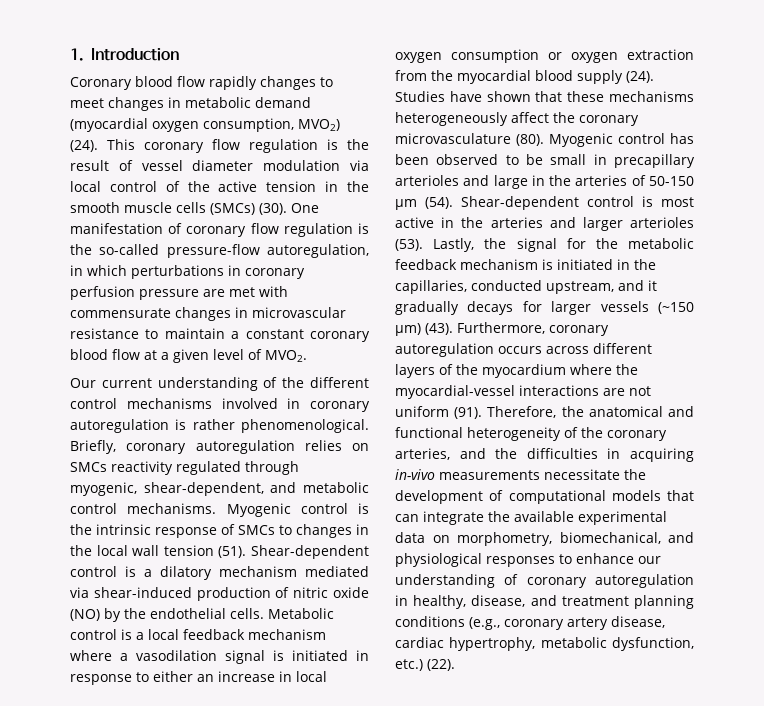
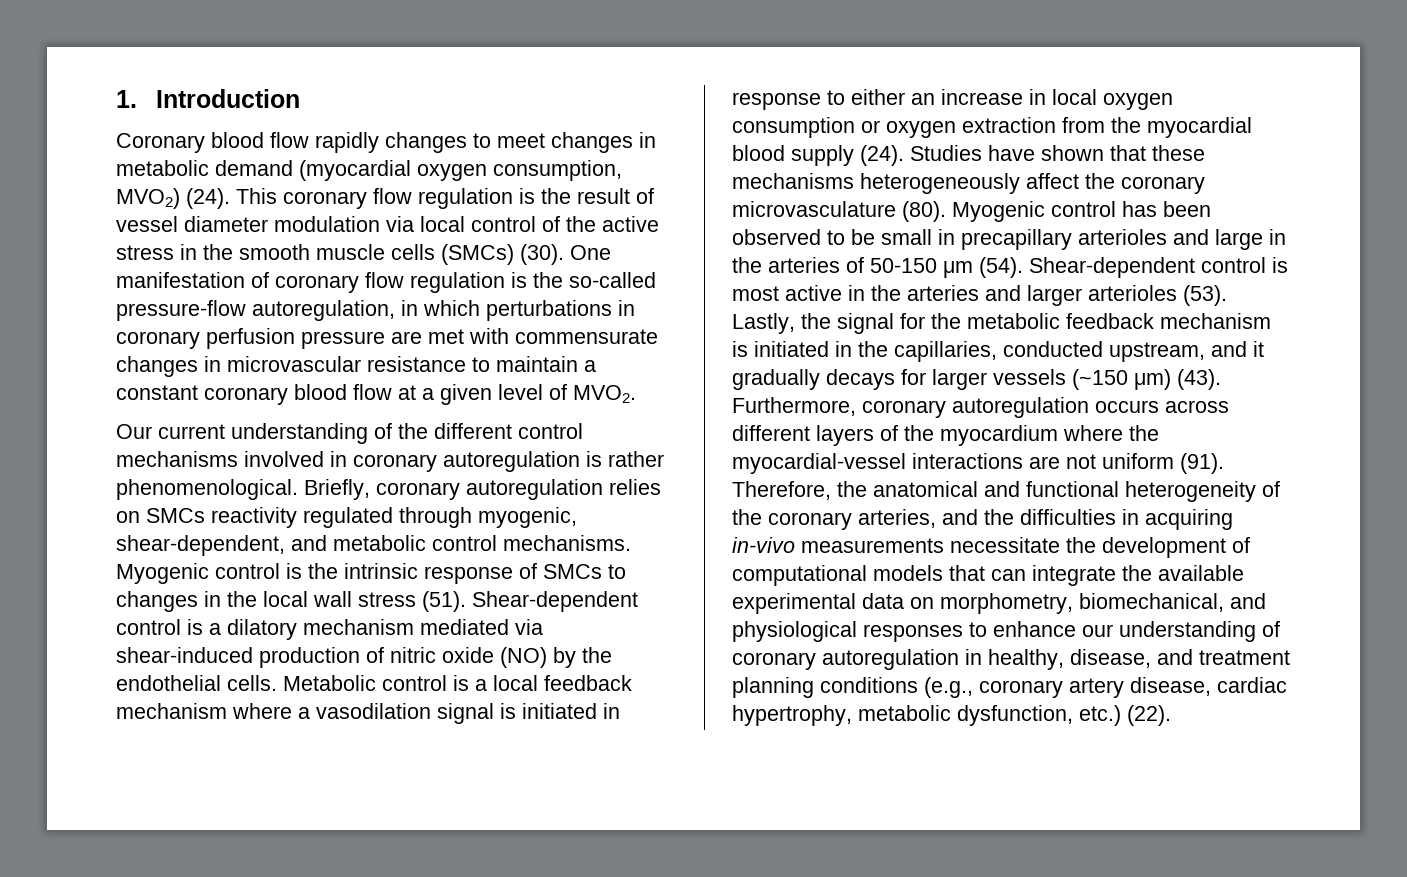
- This coronary flow regulation is the result of vessel diameter modulation via local control of the active tension in the smooth muscle cells (SMCs) (30).
+ This coronary flow regulation is the result of vessel diameter modulation via local control of the active stress in the smooth muscle cells (SMCs) (30).
- Myogenic control is the intrinsic response of SMCs to changes in the local wall tension (51).
+ Myogenic control is the intrinsic response of SMCs to changes in the local wall stress (51).

